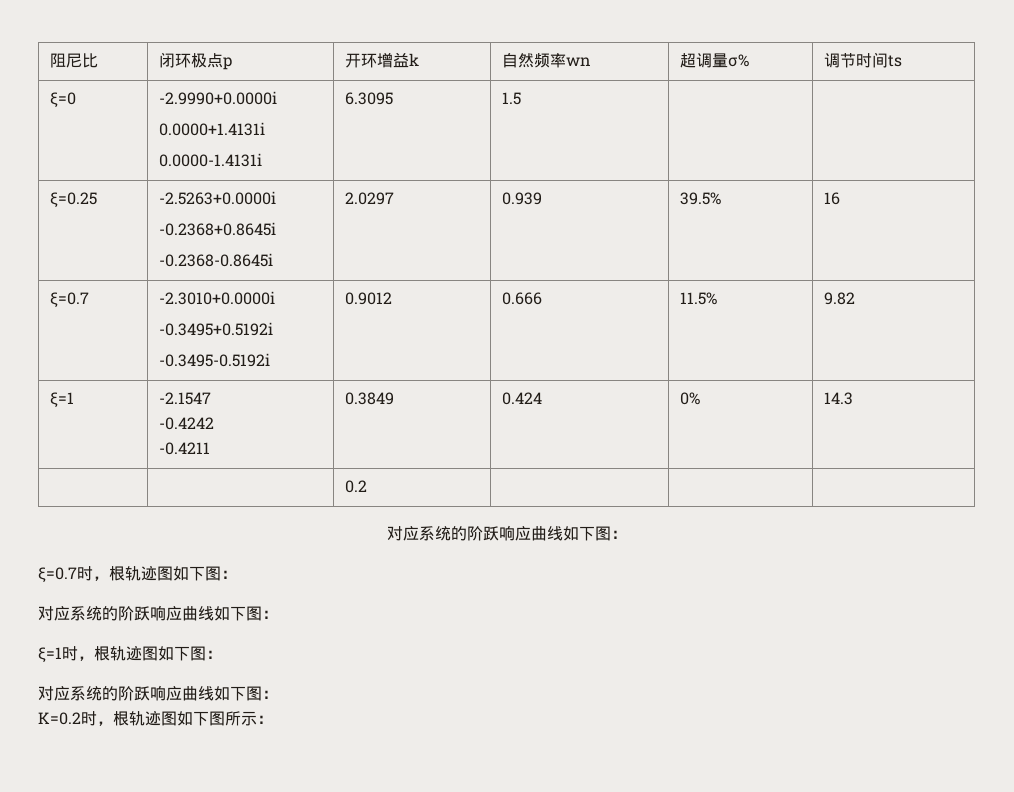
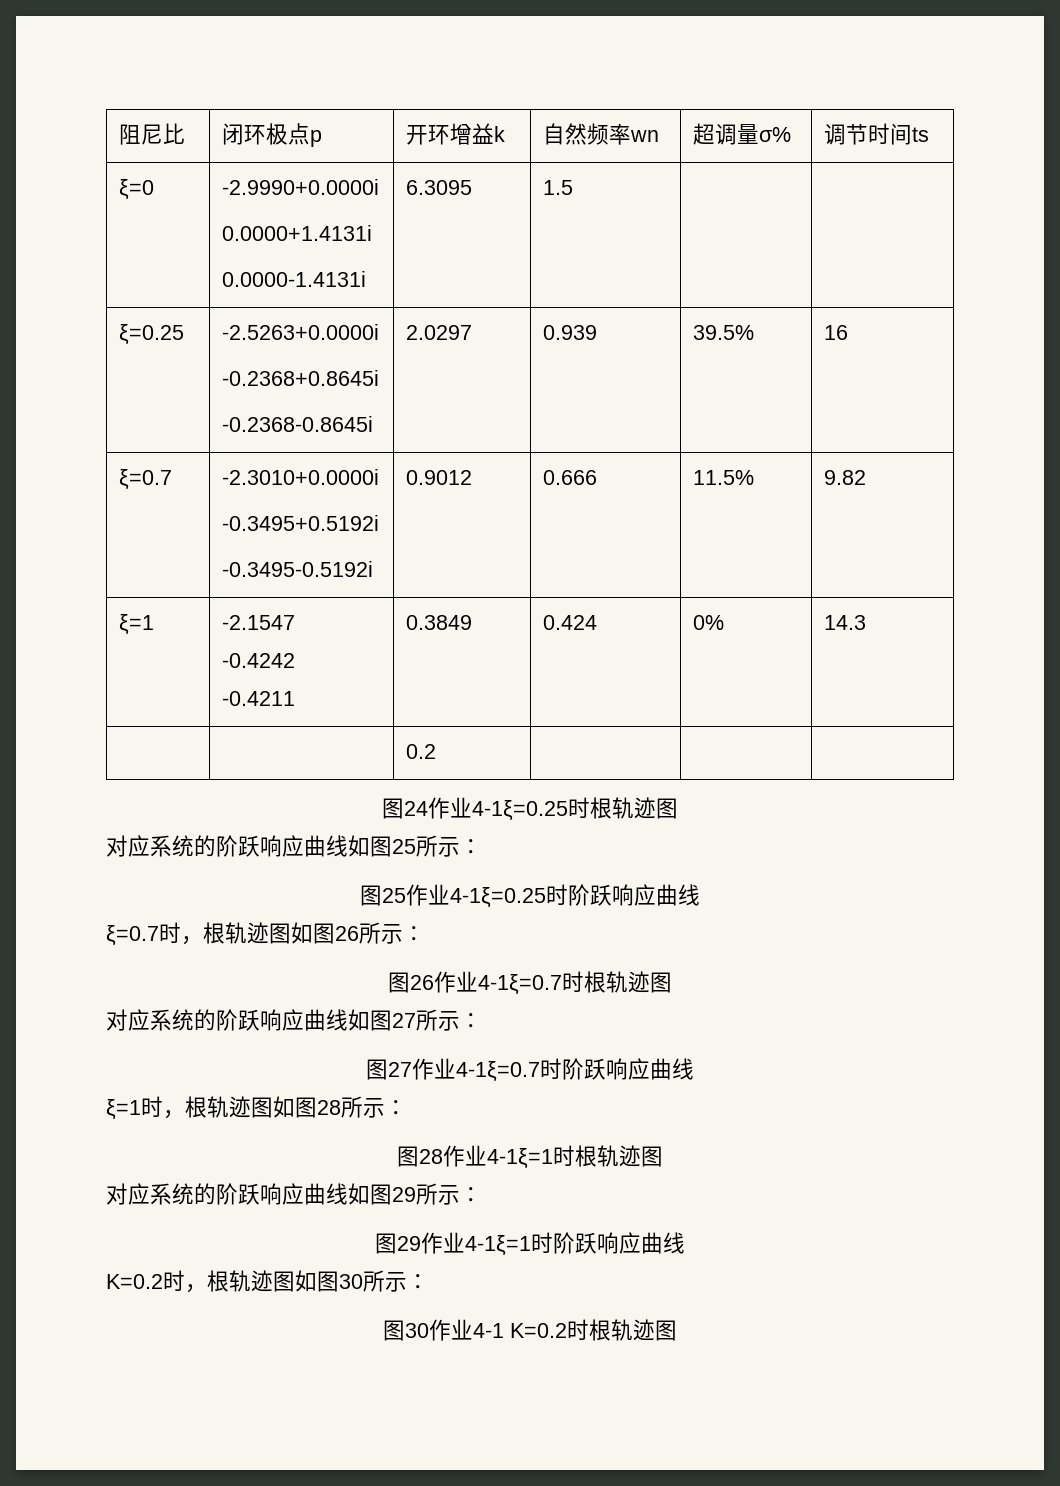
  | | 0.2 | | |
- 对应系统的阶跃响应曲线如下图：
- ξ=0.7时，根轨迹图如下图：
- 对应系统的阶跃响应曲线如下图：
- ξ=1时，根轨迹图如下图：
- 对应系统的阶跃响应曲线如下图：
+ 图24作业4-1ξ=0.25时根轨迹图
+ 对应系统的阶跃响应曲线如图25所示：
+ 图25作业4-1ξ=0.25时阶跃响应曲线
+ ξ=0.7时，根轨迹图如图26所示：
+ 图26作业4-1ξ=0.7时根轨迹图
+ 对应系统的阶跃响应曲线如图27所示：
+ 图27作业4-1ξ=0.7时阶跃响应曲线
+ ξ=1时，根轨迹图如图28所示：
+ 图28作业4-1ξ=1时根轨迹图
+ 对应系统的阶跃响应曲线如图29所示：
+ 图29作业4-1ξ=1时阶跃响应曲线
- K=0.2时，根轨迹图如下图所示：
+ K=0.2时，根轨迹图如图30所示：
+ 图30作业4-1 K=0.2时根轨迹图

